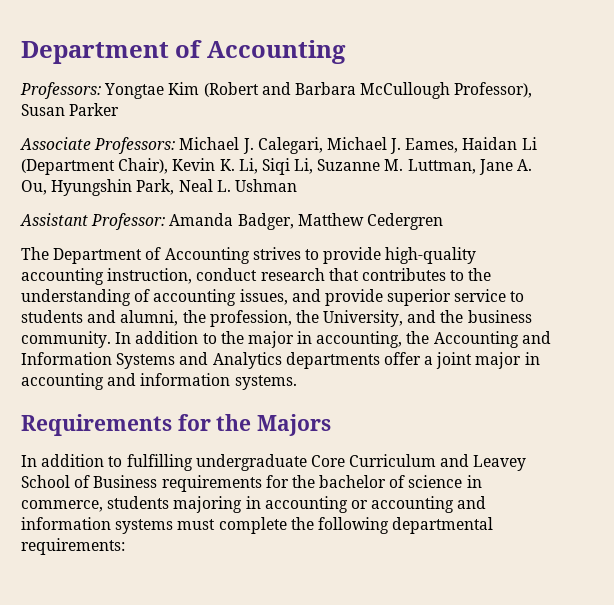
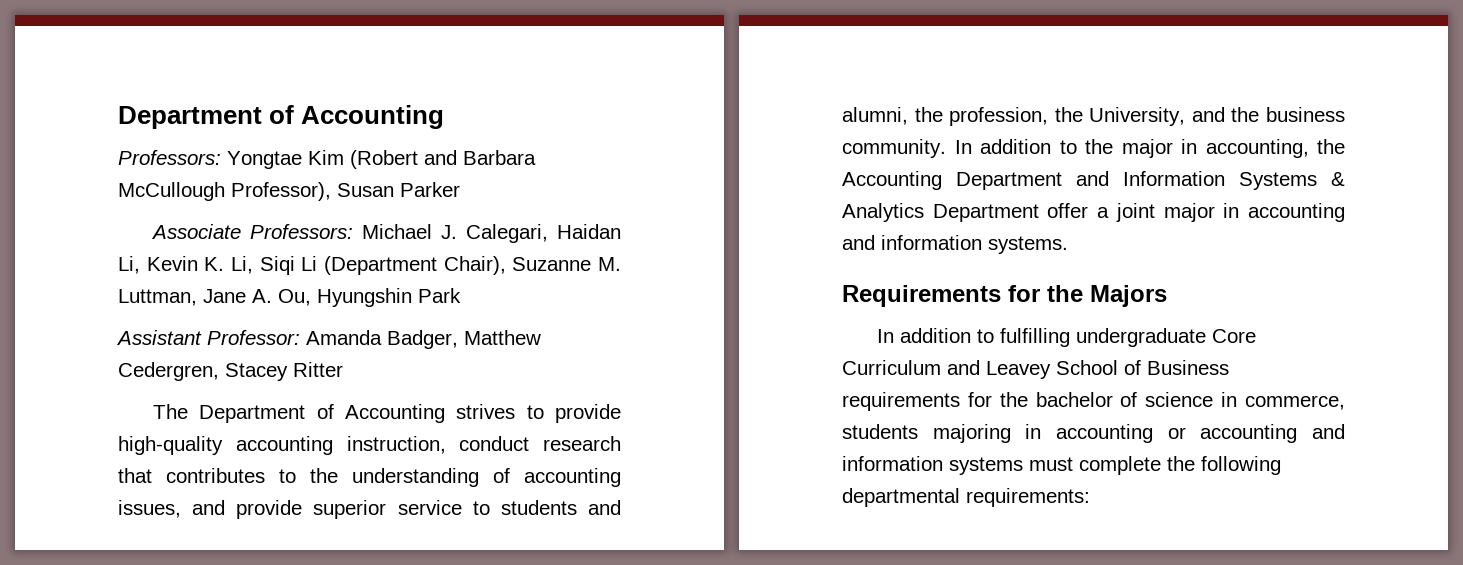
- Associate Professors: Michael J. Calegari, Michael J. Eames, Haidan Li (Department Chair), Kevin K. Li, Siqi Li, Suzanne M. Luttman, Jane A. Ou, Hyungshin Park, Neal L. Ushman
+ Associate Professors: Michael J. Calegari, Haidan Li, Kevin K. Li, Siqi Li (Department Chair), Suzanne M. Luttman, Jane A. Ou, Hyungshin Park
- Assistant Professor: Amanda Badger, Matthew Cedergren
+ Assistant Professor: Amanda Badger, Matthew Cedergren, Stacey Ritter
- In addition to the major in accounting, the Accounting and Information Systems and Analytics departments offer a joint major in accounting and information systems.
+ In addition to the major in accounting, the Accounting Department and Information Systems & Analytics Department offer a joint major in accounting and information systems.

